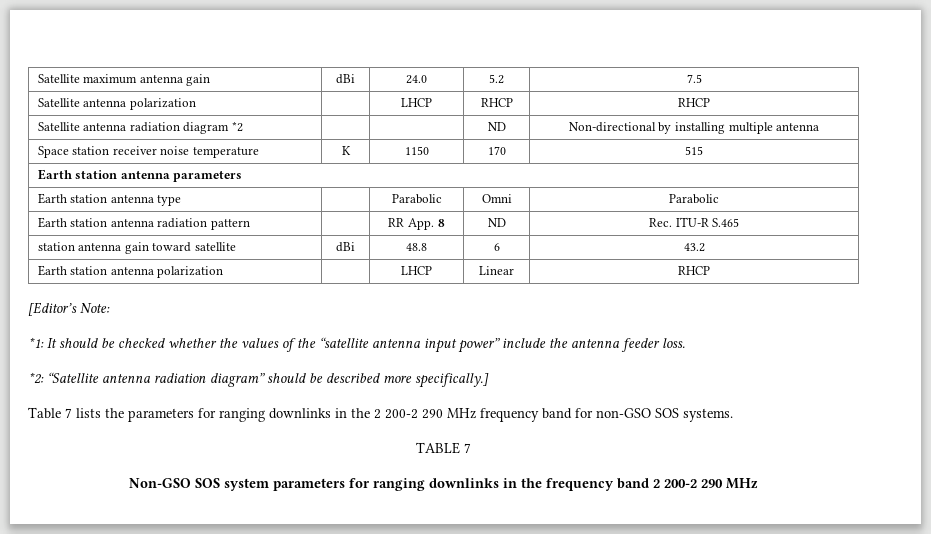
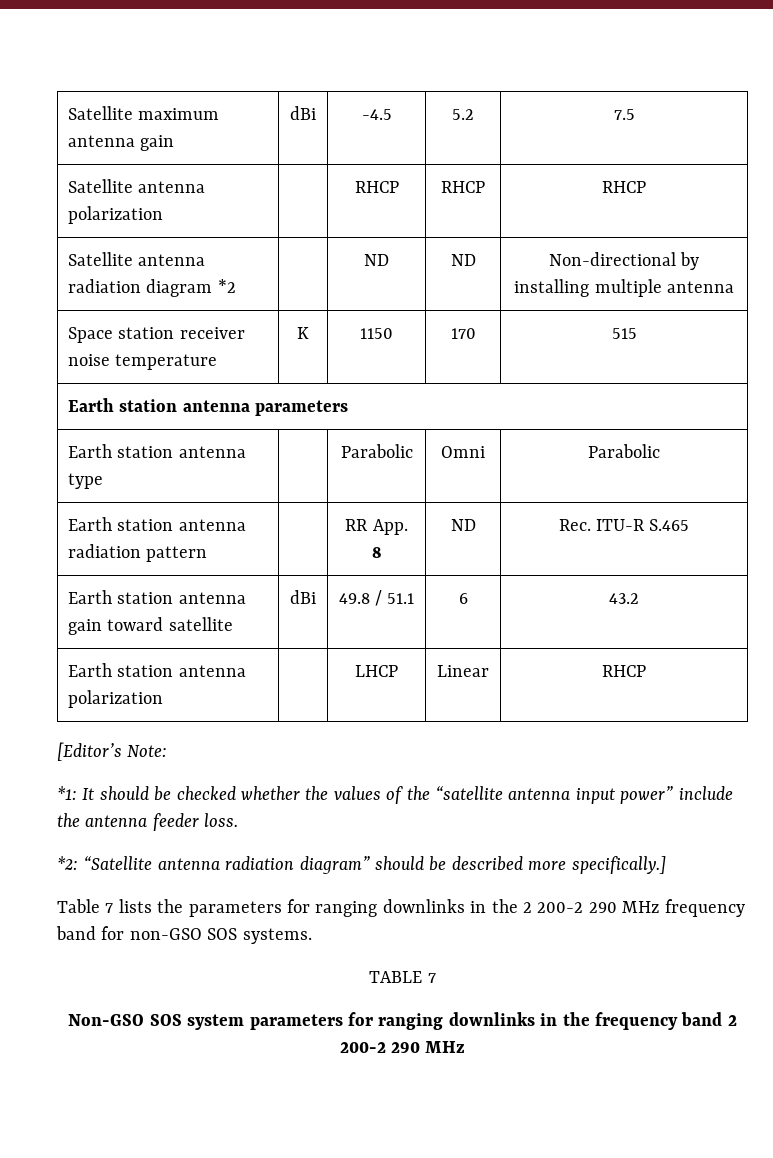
- Satellite maximum antenna gain | dBi | 24.0 | 5.2 | 7.5
+ Satellite maximum antenna gain | dBi | -4.5 | 5.2 | 7.5
- Satellite antenna polarization | | LHCP | RHCP | RHCP
+ Satellite antenna polarization | | RHCP | RHCP | RHCP
- Satellite antenna radiation diagram *2 | | | ND | Non-directional by installing multiple antenna
+ Satellite antenna radiation diagram *2 | | ND | ND | Non-directional by installing multiple antenna
- station antenna gain toward satellite | dBi | 48.8 | 6 | 43.2
+ Earth station antenna gain toward satellite | dBi | 49.8 / 51.1 | 6 | 43.2

